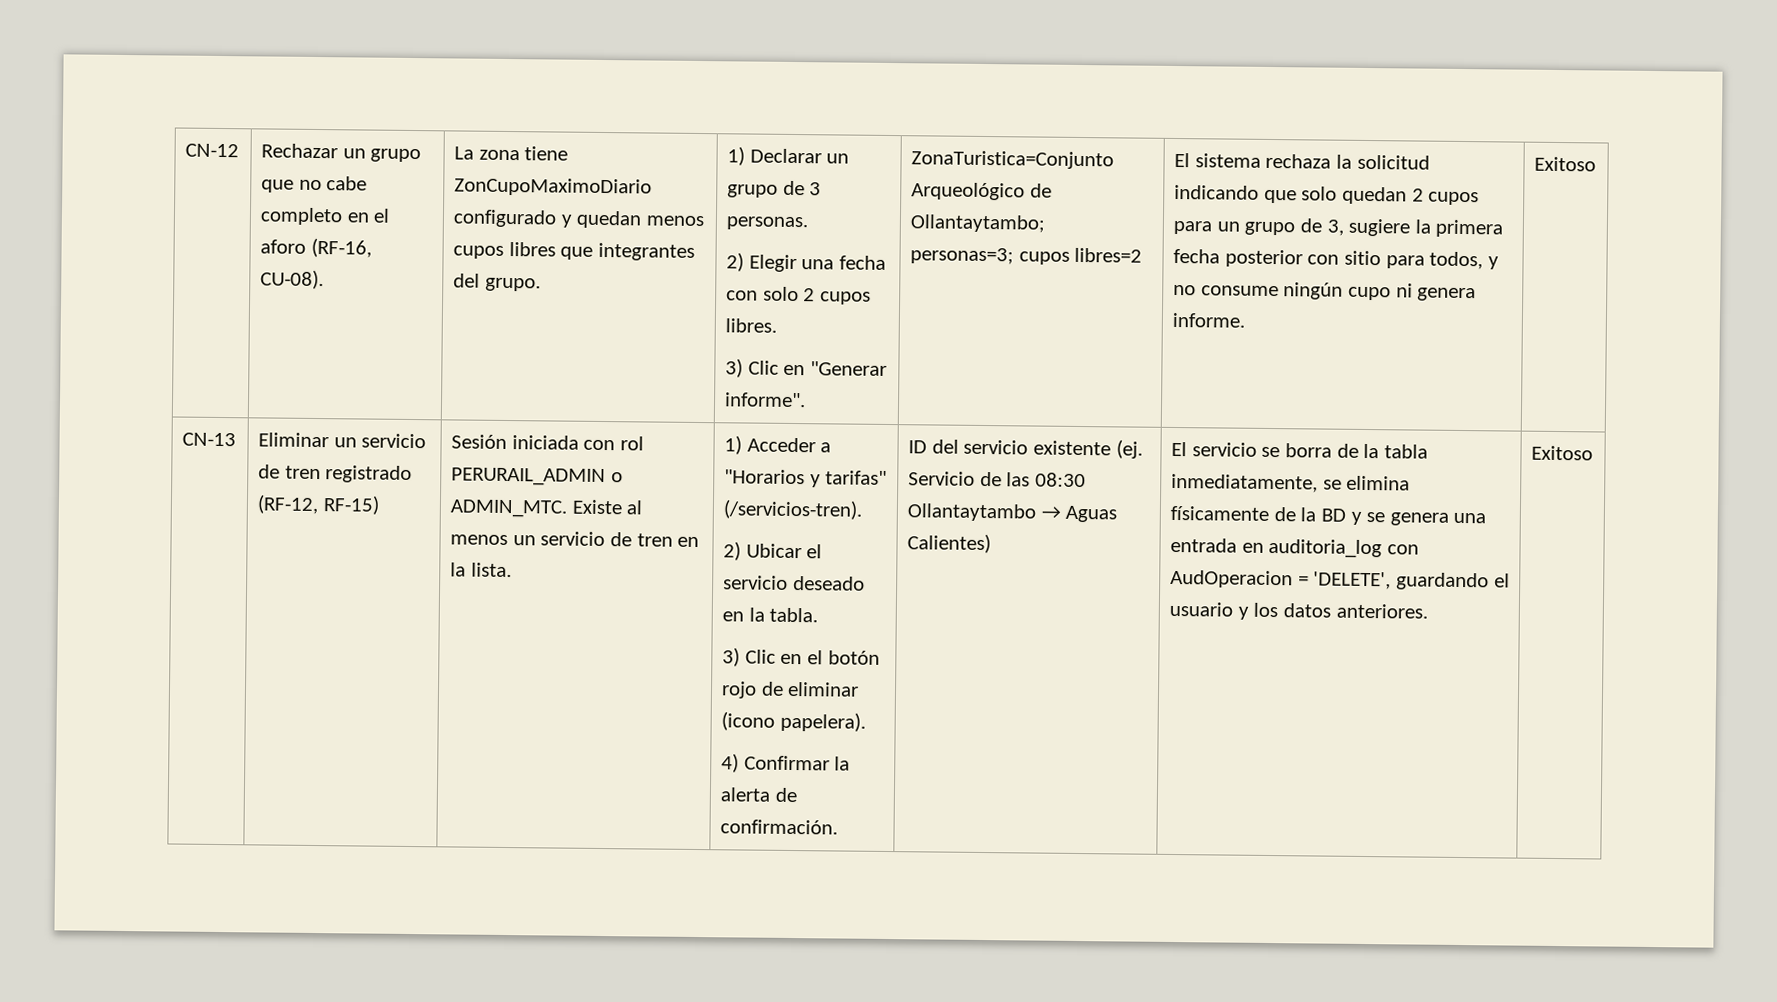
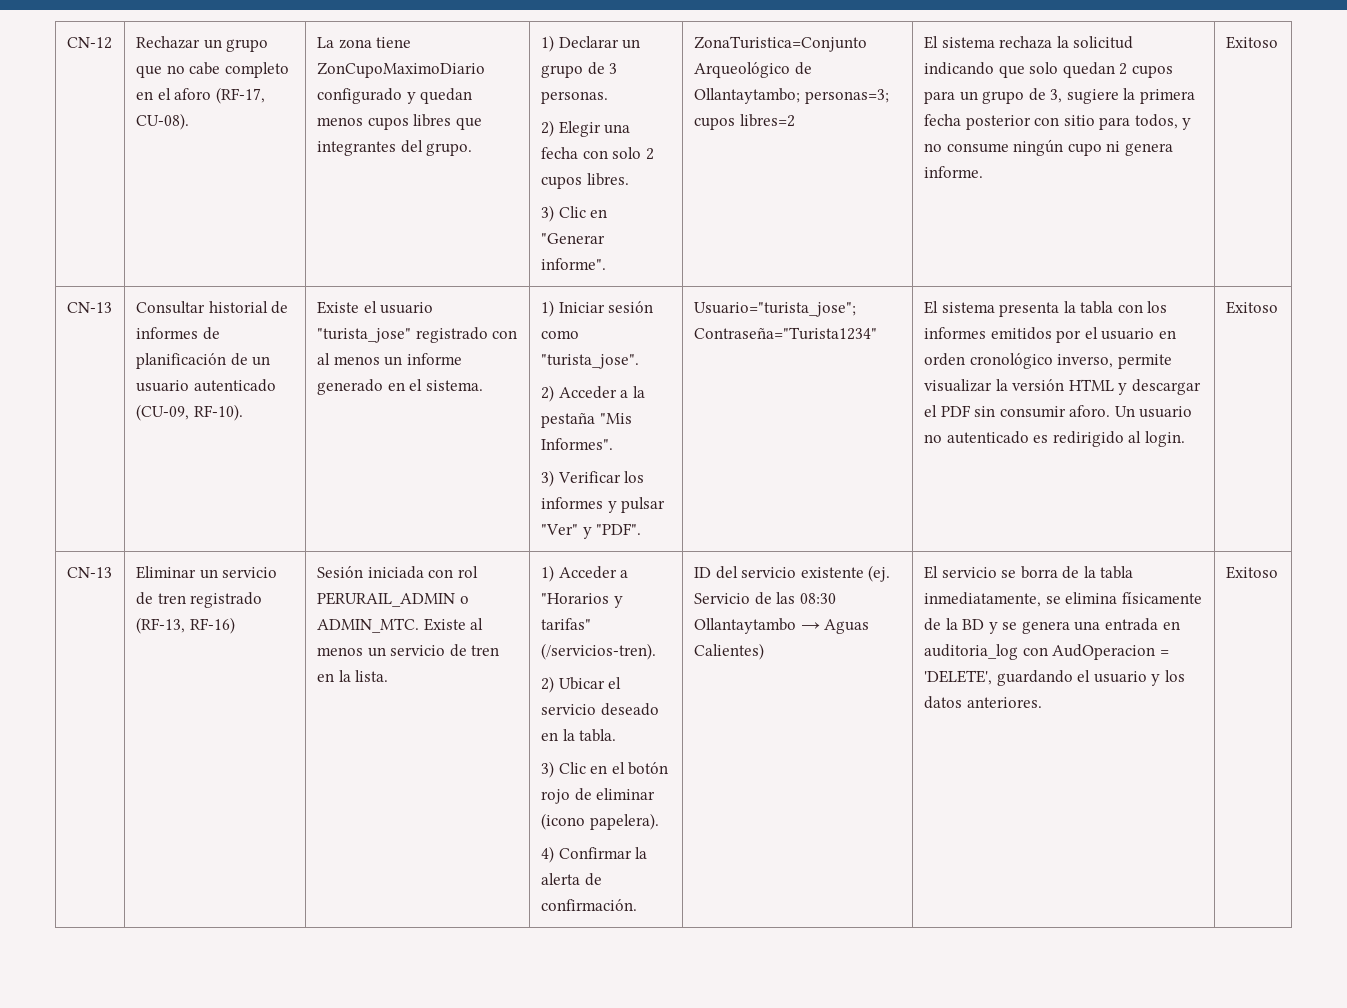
- Rechazar un grupo que no cabe completo en el aforo (RF-16, CU-08).
+ Rechazar un grupo que no cabe completo en el aforo (RF-17, CU-08).
+ CN-13 | Consultar historial de informes de planificación de un usuario autenticado (CU-09, RF-10). | Existe el usuario "turista_jose" registrado con al menos un informe generado en el sistema. | 1) Iniciar sesión como "turista_jose".
+ 2) Acceder a la pestaña "Mis Informes".
+ 3) Verificar los informes y pulsar "Ver" y "PDF". | Usuario="turista_jose"; Contraseña="Turista1234" | El sistema presenta la tabla con los informes emitidos por el usuario en orden cronológico inverso, permite visualizar la versión HTML y descargar el PDF sin consumir aforo. Un usuario no autenticado es redirigido al login. | Exitoso
- Eliminar un servicio de tren registrado (RF-12, RF-15)
+ Eliminar un servicio de tren registrado (RF-13, RF-16)

